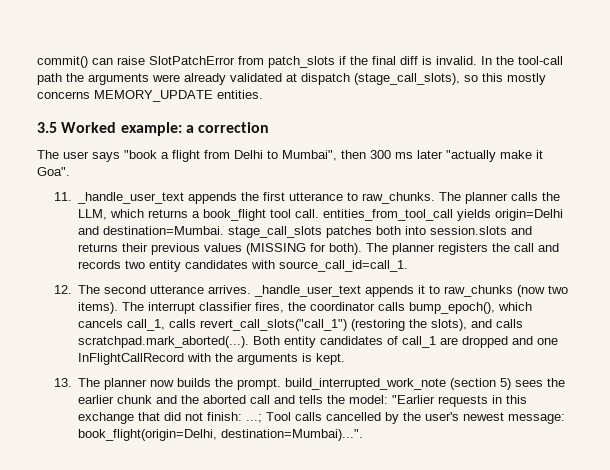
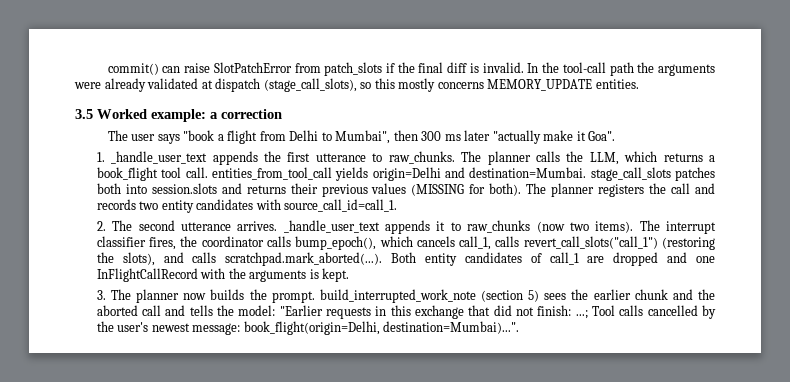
- 11. _handle_user_text appends the first utterance to raw_chunks.
+ 1. _handle_user_text appends the first utterance to raw_chunks.
- 12. The second utterance arrives.
+ 2. The second utterance arrives.
- 13. The planner now builds the prompt. build_interrupted_work_note (section 5) sees the earlier chunk and the aborted call and tells the model: "Earlier requests in this exchange that did not finish: ...; Tool calls cancelled by the user's newest message: book_flight(origin=Delhi, destination=Mumbai)...".
+ 3. The planner now builds the prompt. build_interrupted_work_note (section 5) sees the earlier chunk and the aborted call and tells the model: "Earlier requests in this exchange that did not finish: ...; Tool calls cancelled by the user's newest message: book_flight(origin=Delhi, destination=Mumbai)...".

